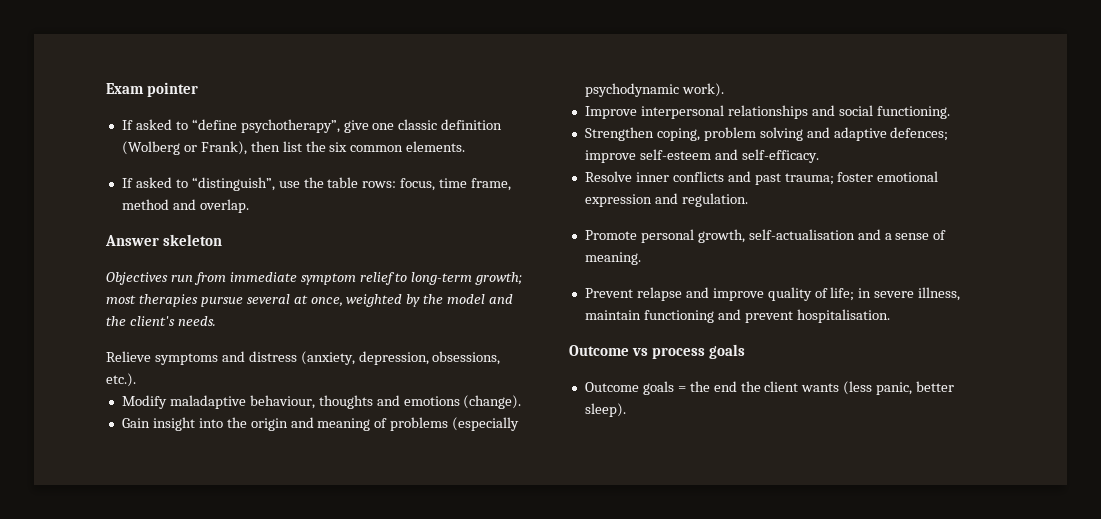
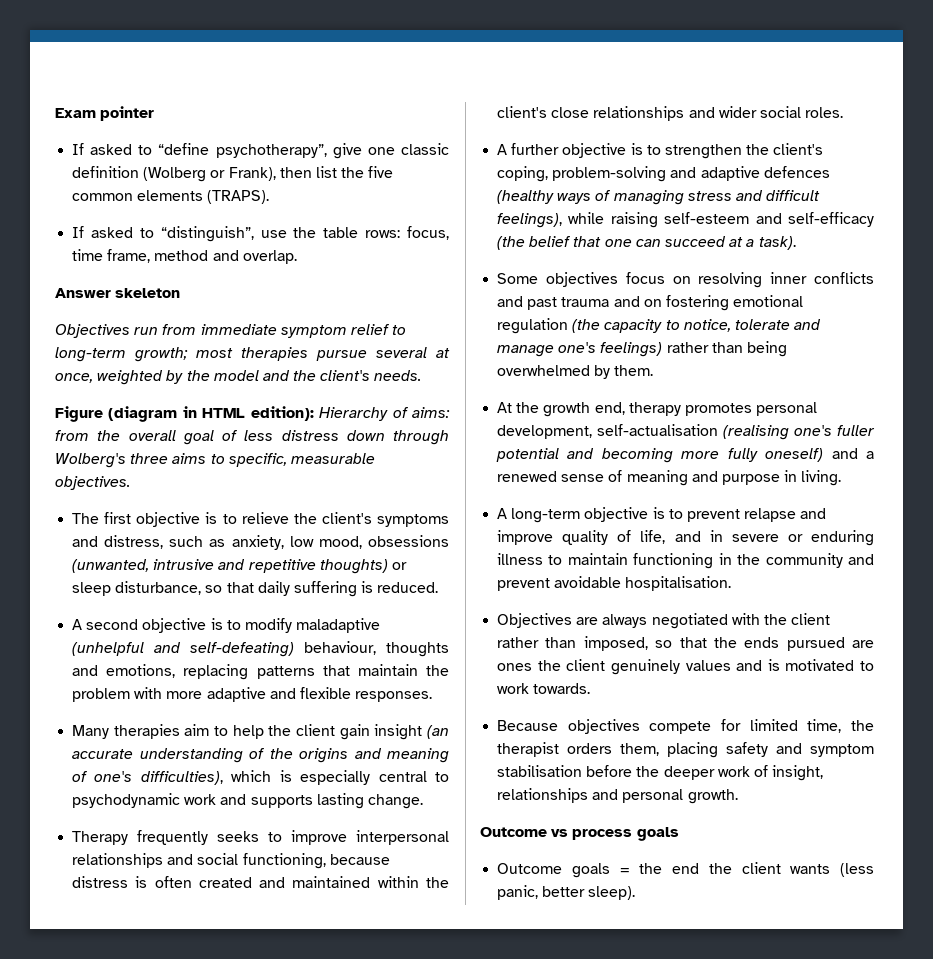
- If asked to “define psychotherapy”, give one classic definition (Wolberg or Frank), then list the six common elements.
+ If asked to “define psychotherapy”, give one classic definition (Wolberg or Frank), then list the five common elements (TRAPS).
- Relieve symptoms and distress (anxiety, depression, obsessions, etc.).
- Modify maladaptive behaviour, thoughts and emotions (change).
- Gain insight into the origin and meaning of problems (especially psychodynamic work).
- Improve interpersonal relationships and social functioning.
- Strengthen coping, problem solving and adaptive defences; improve self-esteem and self-efficacy.
- Resolve inner conflicts and past trauma; foster emotional expression and regulation.
- Promote personal growth, self-actualisation and a sense of meaning.
- Prevent relapse and improve quality of life; in severe illness, maintain functioning and prevent hospitalisation.
+ Figure (diagram in HTML edition): Hierarchy of aims: from the overall goal of less distress down through Wolberg's three aims to specific, measurable objectives.
+ The first objective is to relieve the client's symptoms and distress, such as anxiety, low mood, obsessions (unwanted, intrusive and repetitive thoughts) or sleep disturbance, so that daily suffering is reduced.
+ A second objective is to modify maladaptive (unhelpful and self-defeating) behaviour, thoughts and emotions, replacing patterns that maintain the problem with more adaptive and flexible responses.
+ Many therapies aim to help the client gain insight (an accurate understanding of the origins and meaning of one's difficulties), which is especially central to psychodynamic work and supports lasting change.
+ Therapy frequently seeks to improve interpersonal relationships and social functioning, because distress is often created and maintained within the client's close relationships and wider social roles.
+ A further objective is to strengthen the client's coping, problem-solving and adaptive defences (healthy ways of managing stress and difficult feelings), while raising self-esteem and self-efficacy (the belief that one can succeed at a task).
+ Some objectives focus on resolving inner conflicts and past trauma and on fostering emotional regulation (the capacity to notice, tolerate and manage one's feelings) rather than being overwhelmed by them.
+ At the growth end, therapy promotes personal development, self-actualisation (realising one's fuller potential and becoming more fully oneself) and a renewed sense of meaning and purpose in living.
+ A long-term objective is to prevent relapse and improve quality of life, and in severe or enduring illness to maintain functioning in the community and prevent avoidable hospitalisation.
+ Objectives are always negotiated with the client rather than imposed, so that the ends pursued are ones the client genuinely values and is motivated to work towards.
+ Because objectives compete for limited time, the therapist orders them, placing safety and symptom stabilisation before the deeper work of insight, relationships and personal growth.

